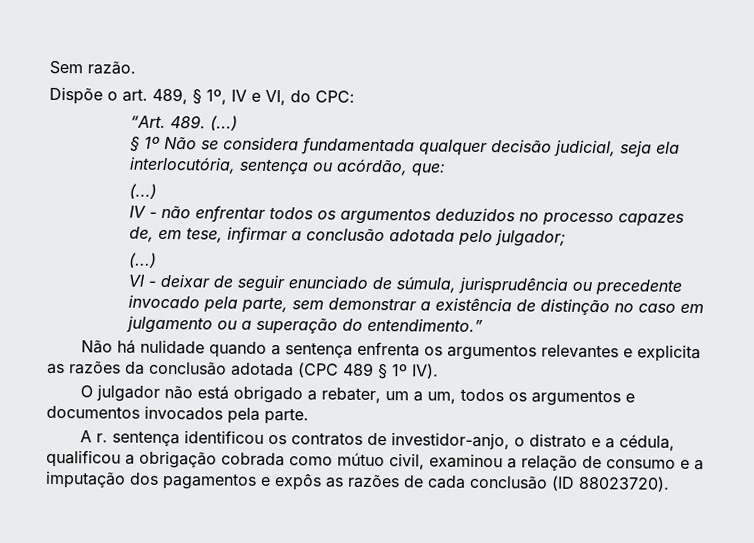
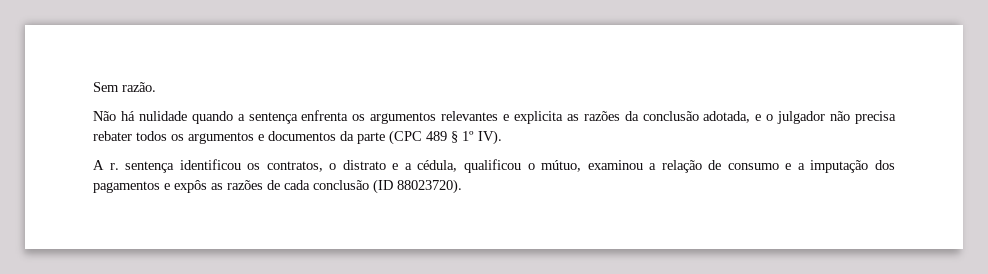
- Dispõe o art. 489, § 1º, IV e VI, do CPC:
- “Art. 489. (...)
- § 1º Não se considera fundamentada qualquer decisão judicial, seja ela interlocutória, sentença ou acórdão, que:
- (...)
- IV - não enfrentar todos os argumentos deduzidos no processo capazes de, em tese, infirmar a conclusão adotada pelo julgador;
- (...)
- VI - deixar de seguir enunciado de súmula, jurisprudência ou precedente invocado pela parte, sem demonstrar a existência de distinção no caso em julgamento ou a superação do entendimento.”
- Não há nulidade quando a sentença enfrenta os argumentos relevantes e explicita as razões da conclusão adotada (CPC 489 § 1º IV).
+ Não há nulidade quando a sentença enfrenta os argumentos relevantes e explicita as razões da conclusão adotada, e o julgador não precisa rebater todos os argumentos e documentos da parte (CPC 489 § 1º IV).
- O julgador não está obrigado a rebater, um a um, todos os argumentos e documentos invocados pela parte.
- A r. sentença identificou os contratos de investidor-anjo, o distrato e a cédula, qualificou a obrigação cobrada como mútuo civil, examinou a relação de consumo e a imputação dos pagamentos e expôs as razões de cada conclusão (ID 88023720).
+ A r. sentença identificou os contratos, o distrato e a cédula, qualificou o mútuo, examinou a relação de consumo e a imputação dos pagamentos e expôs as razões de cada conclusão (ID 88023720).

